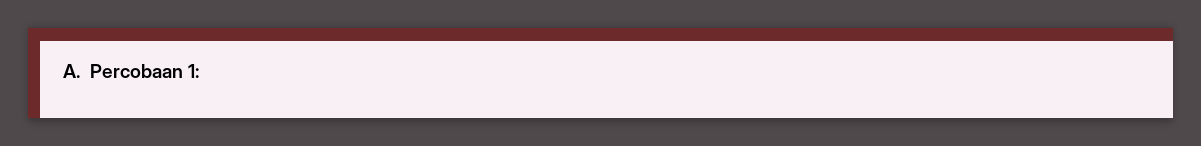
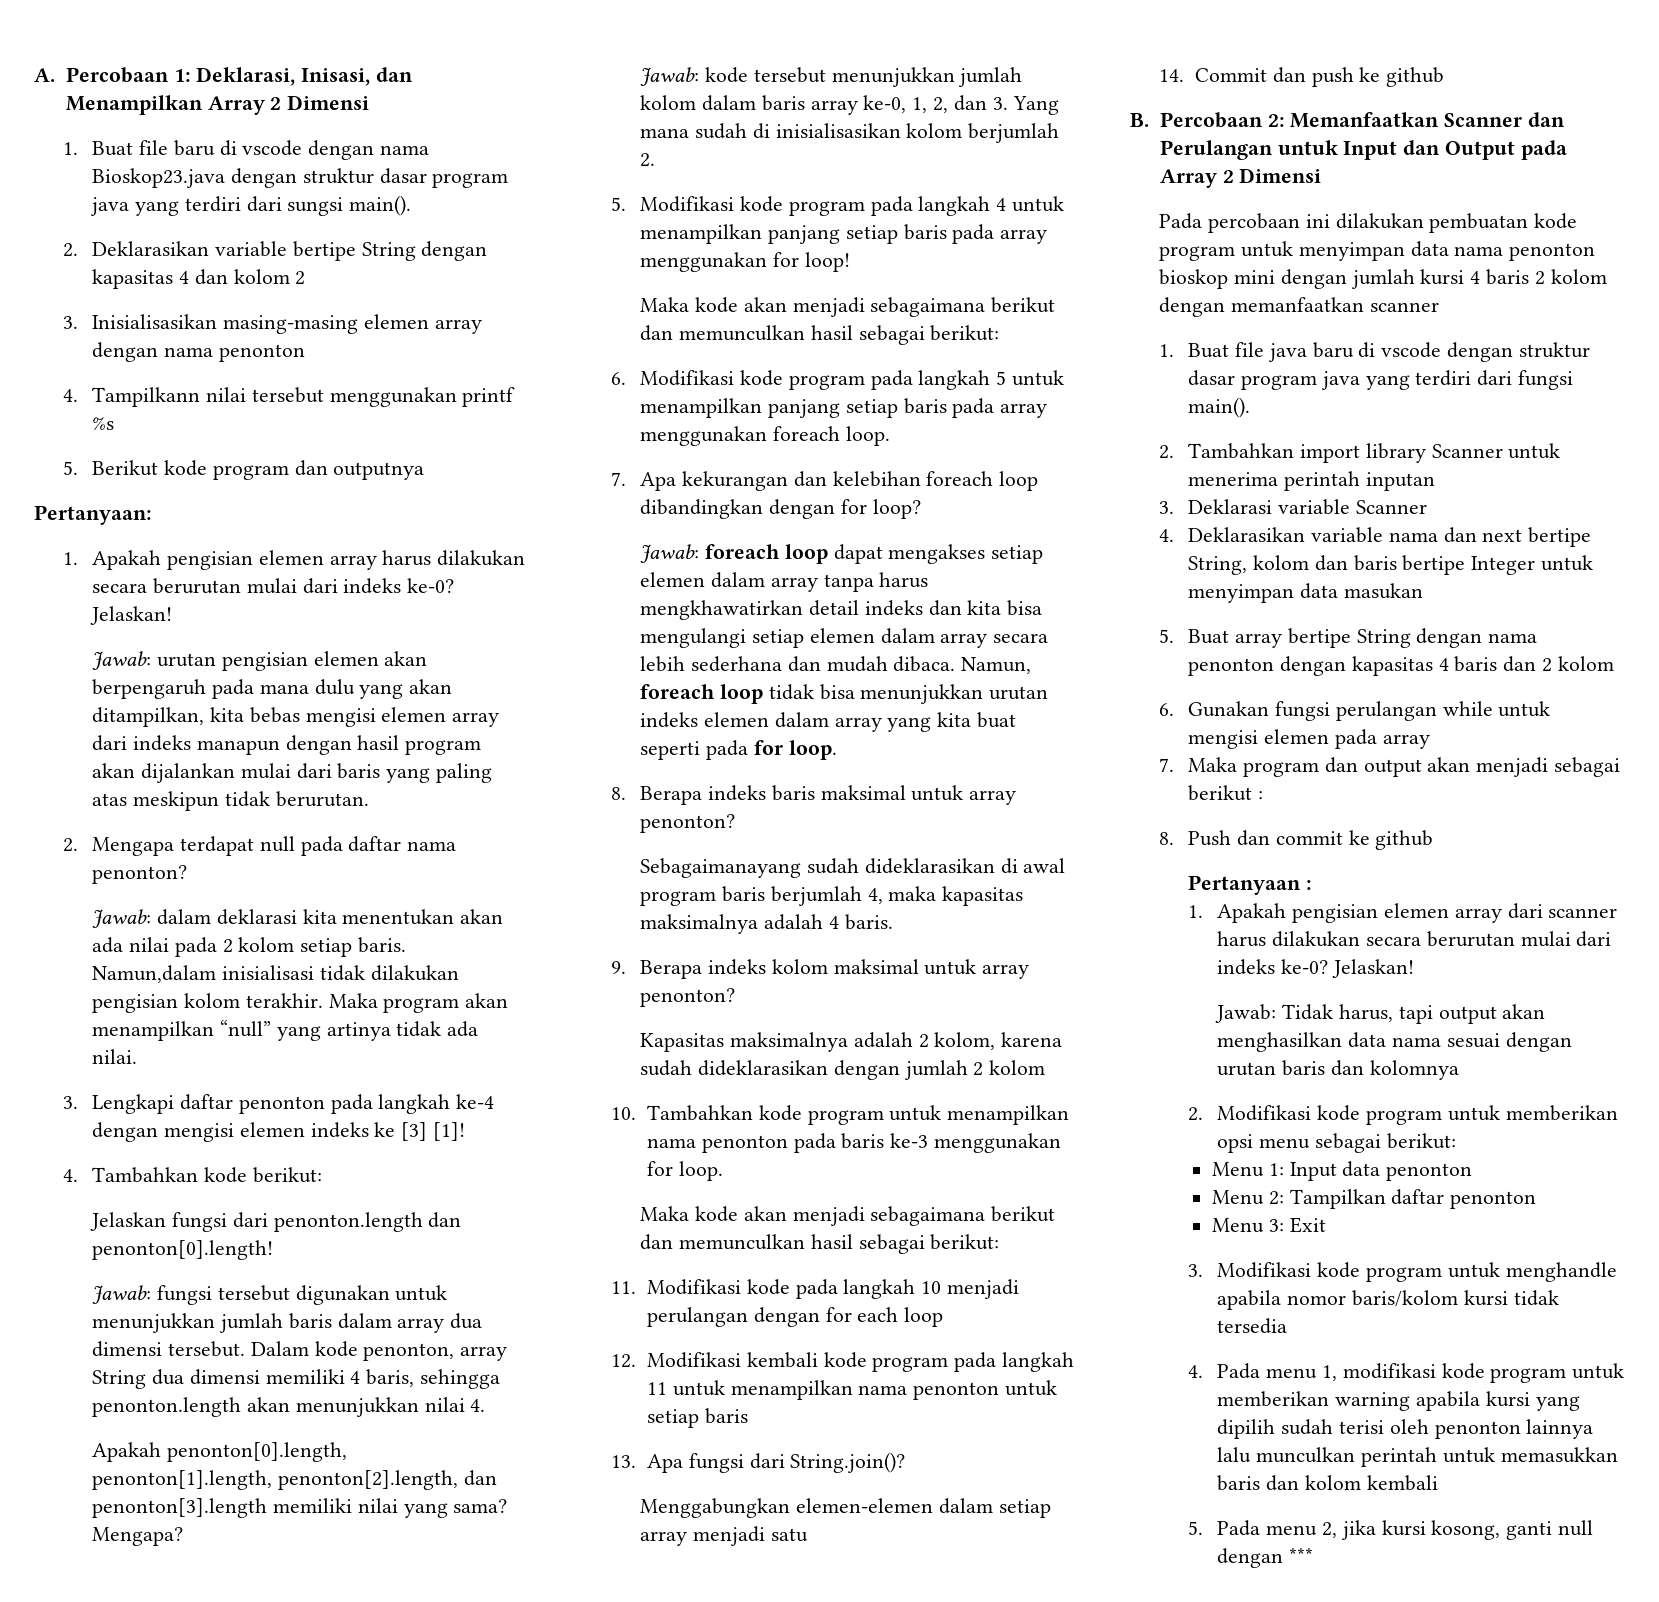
- A. Percobaan 1:
+ A. Percobaan 1: Deklarasi, Inisasi, dan Menampilkan Array 2 Dimensi
+ 1. Buat file baru di vscode dengan nama Bioskop23.java dengan struktur dasar program java yang terdiri dari sungsi main().
+ 2. Deklarasikan variable bertipe String dengan kapasitas 4 dan kolom 2
+ 3. Inisialisasikan masing-masing elemen array dengan nama penonton
+ 4. Tampilkann nilai tersebut menggunakan printf %s
+ 5. Berikut kode program dan outputnya
+ Pertanyaan:
+ 1. Apakah pengisian elemen array harus dilakukan secara berurutan mulai dari indeks ke-0? Jelaskan!
+ Jawab: urutan pengisian elemen akan berpengaruh pada mana dulu yang akan ditampilkan, kita bebas mengisi elemen array dari indeks manapun dengan hasil program akan dijalankan mulai dari baris yang paling atas meskipun tidak berurutan.
+ 2. Mengapa terdapat null pada daftar nama penonton?
+ Jawab: dalam deklarasi kita menentukan akan ada nilai pada 2 kolom setiap baris. Namun,dalam inisialisasi tidak dilakukan pengisian kolom terakhir. Maka program akan menampilkan “null” yang artinya tidak ada nilai.
+ 3. Lengkapi daftar penonton pada langkah ke-4 dengan mengisi elemen indeks ke [3] [1]!
+ 4. Tambahkan kode berikut:
+ Jelaskan fungsi dari penonton.length dan penonton[0].length!
+ Jawab: fungsi tersebut digunakan untuk menunjukkan jumlah baris dalam array dua dimensi tersebut. Dalam kode penonton, array String dua dimensi memiliki 4 baris, sehingga penonton.length akan menunjukkan nilai 4.
+ Apakah penonton[0].length, penonton[1].length, penonton[2].length, dan penonton[3].length memiliki nilai yang sama? Mengapa?
+ Jawab: kode tersebut menunjukkan jumlah kolom dalam baris array ke-0, 1, 2, dan 3. Yang mana sudah di inisialisasikan kolom berjumlah 2.
+ 5. Modifikasi kode program pada langkah 4 untuk menampilkan panjang setiap baris pada array menggunakan for loop!
+ Maka kode akan menjadi sebagaimana berikut dan memunculkan hasil sebagai berikut:
+ 6. Modifikasi kode program pada langkah 5 untuk menampilkan panjang setiap baris pada array menggunakan foreach loop.
+ 7. Apa kekurangan dan kelebihan foreach loop dibandingkan dengan for loop?
+ Jawab: foreach loop dapat mengakses setiap elemen dalam array tanpa harus mengkhawatirkan detail indeks dan kita bisa mengulangi setiap elemen dalam array secara lebih sederhana dan mudah dibaca. Namun, foreach loop tidak bisa menunjukkan urutan indeks elemen dalam array yang kita buat seperti pada for loop.
+ 8. Berapa indeks baris maksimal untuk array penonton?
+ Sebagaimanayang sudah dideklarasikan di awal program baris berjumlah 4, maka kapasitas maksimalnya adalah 4 baris.
+ 9. Berapa indeks kolom maksimal untuk array penonton?
+ Kapasitas maksimalnya adalah 2 kolom, karena sudah dideklarasikan dengan jumlah 2 kolom
+ 10. Tambahkan kode program untuk menampilkan nama penonton pada baris ke-3 menggunakan for loop.
+ Maka kode akan menjadi sebagaimana berikut dan memunculkan hasil sebagai berikut:
+ 11. Modifikasi kode pada langkah 10 menjadi perulangan dengan for each loop
+ 12. Modifikasi kembali kode program pada langkah 11 untuk menampilkan nama penonton untuk setiap baris
+ 13. Apa fungsi dari String.join()?
+ Menggabungkan elemen-elemen dalam setiap array menjadi satu
+ 14. Commit dan push ke github
+ B. Percobaan 2: Memanfaatkan Scanner dan Perulangan untuk Input dan Output pada Array 2 Dimensi
+ Pada percobaan ini dilakukan pembuatan kode program untuk menyimpan data nama penonton bioskop mini dengan jumlah kursi 4 baris 2 kolom dengan memanfaatkan scanner
+ 1. Buat file java baru di vscode dengan struktur dasar program java yang terdiri dari fungsi main().
+ 2. Tambahkan import library Scanner untuk menerima perintah inputan
+ 3. Deklarasi variable Scanner
+ 4. Deklarasikan variable nama dan next bertipe String, kolom dan baris bertipe Integer untuk menyimpan data masukan
+ 5. Buat array bertipe String dengan nama penonton dengan kapasitas 4 baris dan 2 kolom
+ 6. Gunakan fungsi perulangan while untuk mengisi elemen pada array
+ 7. Maka program dan output akan menjadi sebagai berikut :
+ 8. Push dan commit ke github
+ Pertanyaan :
+ 1. Apakah pengisian elemen array dari scanner harus dilakukan secara berurutan mulai dari indeks ke-0? Jelaskan!
+ Jawab: Tidak harus, tapi output akan menghasilkan data nama sesuai dengan urutan baris dan kolomnya
+ 2. Modifikasi kode program untuk memberikan opsi menu sebagai berikut:
+ Menu 1: Input data penonton
+ Menu 2: Tampilkan daftar penonton
+ Menu 3: Exit
+ 3. Modifikasi kode program untuk menghandle apabila nomor baris/kolom kursi tidak tersedia
+ 4. Pada menu 1, modifikasi kode program untuk memberikan warning apabila kursi yang dipilih sudah terisi oleh penonton lainnya lalu munculkan perintah untuk memasukkan baris dan kolom kembali
+ 5. Pada menu 2, jika kursi kosong, ganti null dengan ***

